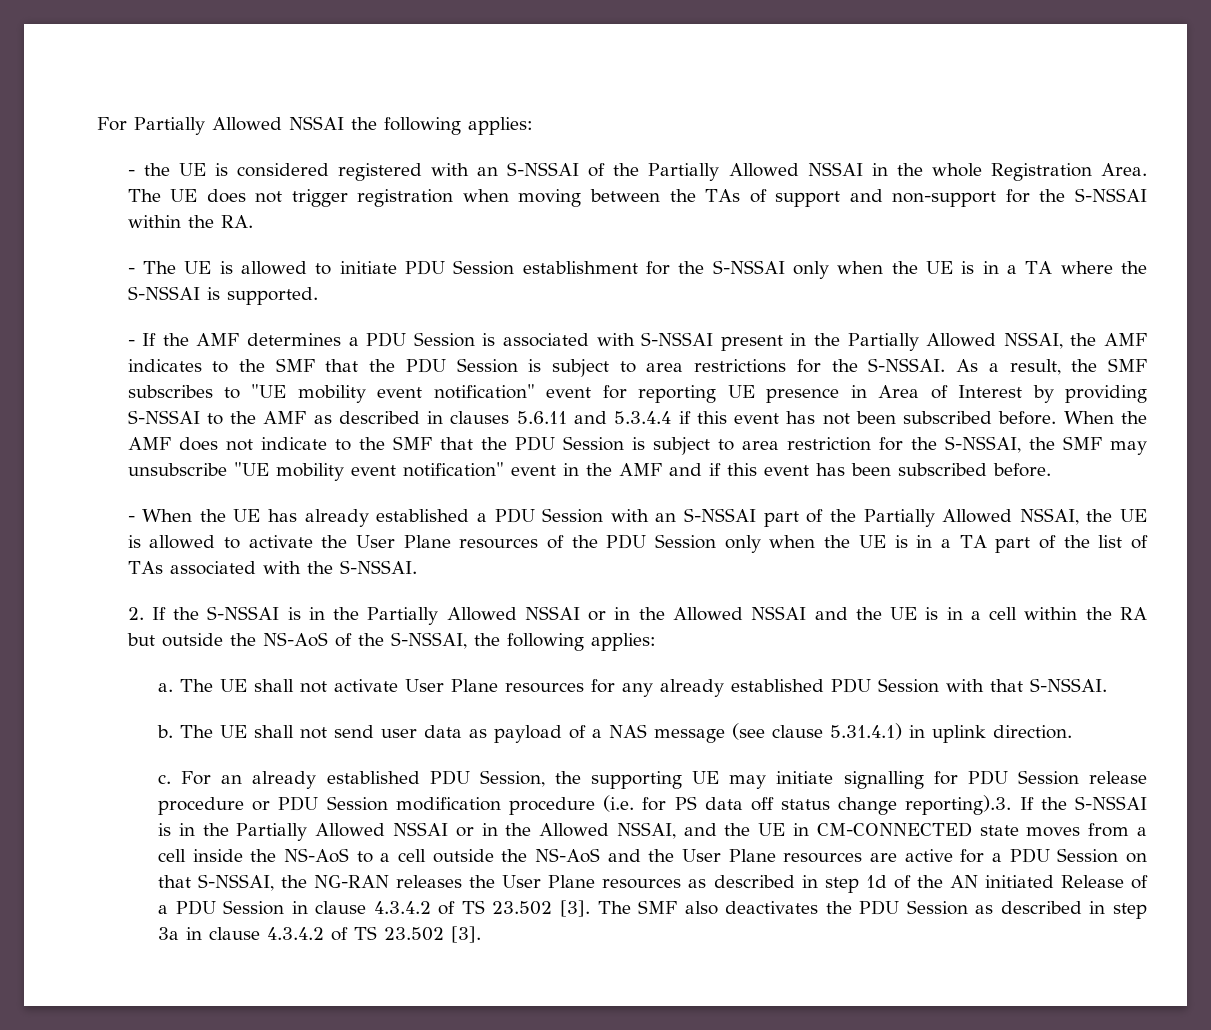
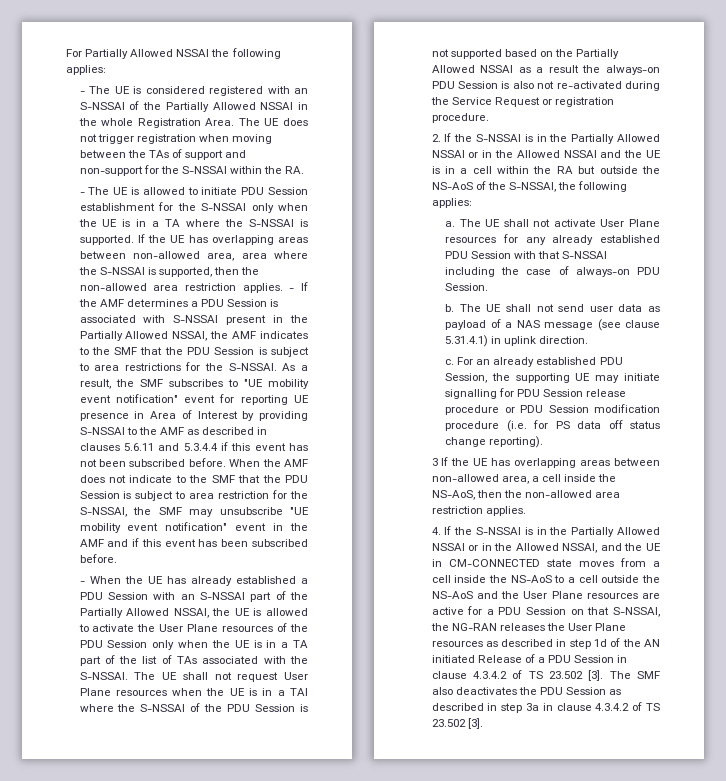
- - the UE is considered registered with an S-NSSAI of the Partially Allowed NSSAI in the whole Registration Area.
+ - The UE is considered registered with an S-NSSAI of the Partially Allowed NSSAI in the whole Registration Area.
- - The UE is allowed to initiate PDU Session establishment for the S-NSSAI only when the UE is in a TA where the S-NSSAI is supported.
- - If the AMF determines a PDU Session is associated with S-NSSAI present in the Partially Allowed NSSAI, the AMF indicates to the SMF that the PDU Session is subject to area restrictions for the S-NSSAI.
+ - The UE is allowed to initiate PDU Session establishment for the S-NSSAI only when the UE is in a TA where the S-NSSAI is supported. If the UE has overlapping areas between non-allowed area, area where the S-NSSAI is supported, then the non-allowed area restriction applies. - If the AMF determines a PDU Session is associated with S-NSSAI present in the Partially Allowed NSSAI, the AMF indicates to the SMF that the PDU Session is subject to area restrictions for the S-NSSAI.
+ The UE shall not request User Plane resources when the UE is in a TAI where the S-NSSAI of the PDU Session is not supported based on the Partially Allowed NSSAI as a result the always-on PDU Session is also not re-activated during the Service Request or registration procedure.
- The UE shall not activate User Plane resources for any already established PDU Session with that S-NSSAI.
+ The UE shall not activate User Plane resources for any already established PDU Session with that S-NSSAI including the case of always-on PDU Session.
- For an already established PDU Session, the supporting UE may initiate signalling for PDU Session release procedure or PDU Session modification procedure (i.e. for PS data off status change reporting).3. If the S-NSSAI is in the Partially Allowed NSSAI or in the Allowed NSSAI, and the UE in CM-CONNECTED state moves from a cell inside the NS-AoS to a cell outside the NS-AoS and the User Plane resources are active for a PDU Session on that S-NSSAI, the NG-RAN releases the User Plane resources as described in step 1d of the AN initiated Release of a PDU Session in clause 4.3.4.2 of TS 23.502 [3].
+ For an already established PDU Session, the supporting UE may initiate signalling for PDU Session release procedure or PDU Session modification procedure (i.e. for PS data off status change reporting).
+ 3 If the UE has overlapping areas between non-allowed area, a cell inside the NS-AoS, then the non-allowed area restriction applies.
+ 4. If the S-NSSAI is in the Partially Allowed NSSAI or in the Allowed NSSAI, and the UE in CM-CONNECTED state moves from a cell inside the NS-AoS to a cell outside the NS-AoS and the User Plane resources are active for a PDU Session on that S-NSSAI, the NG-RAN releases the User Plane resources as described in step 1d of the AN initiated Release of a PDU Session in clause 4.3.4.2 of TS 23.502 [3].

